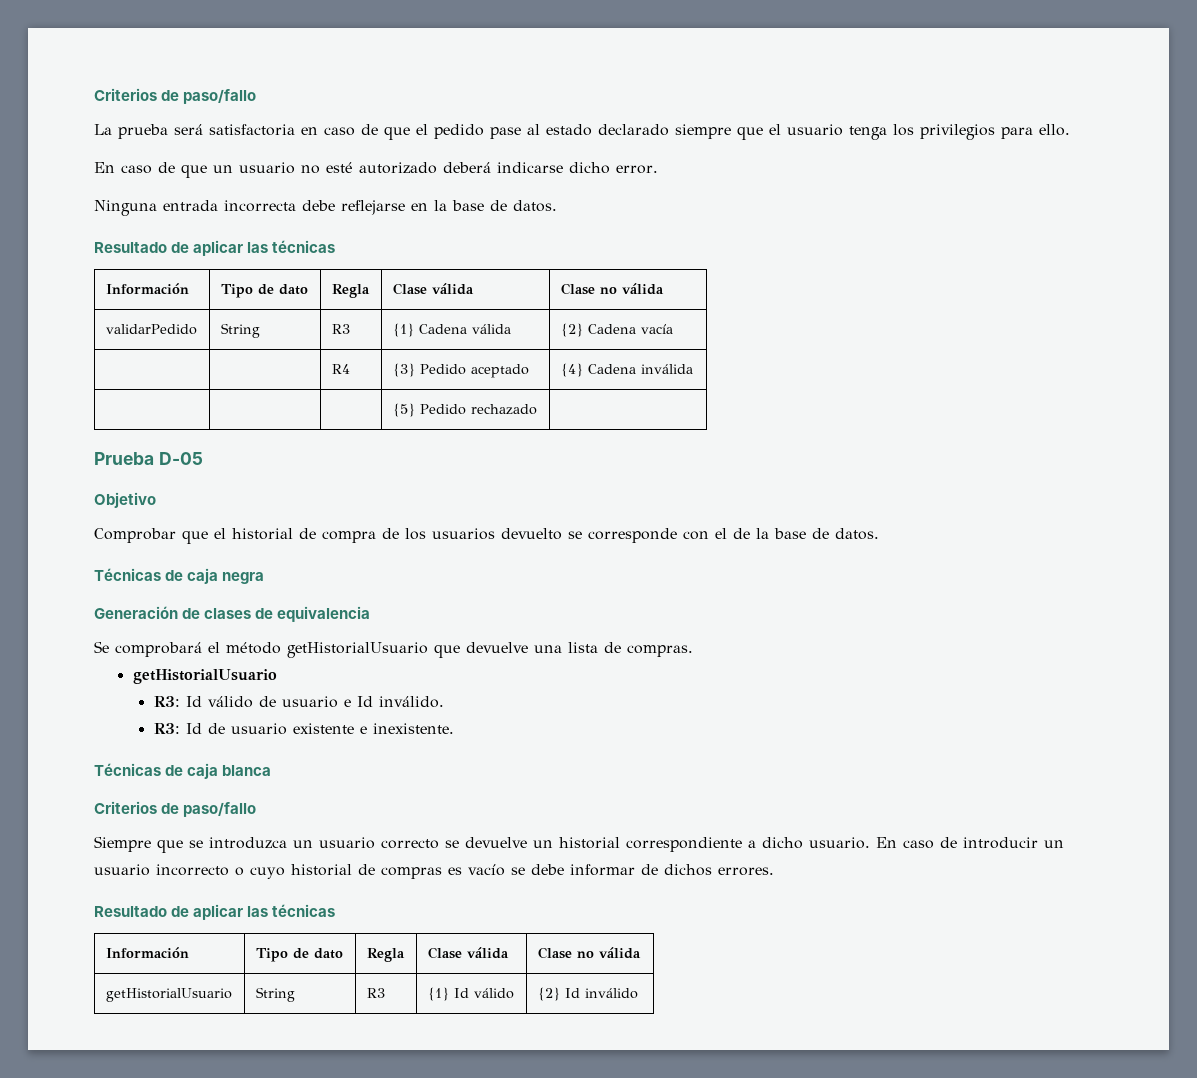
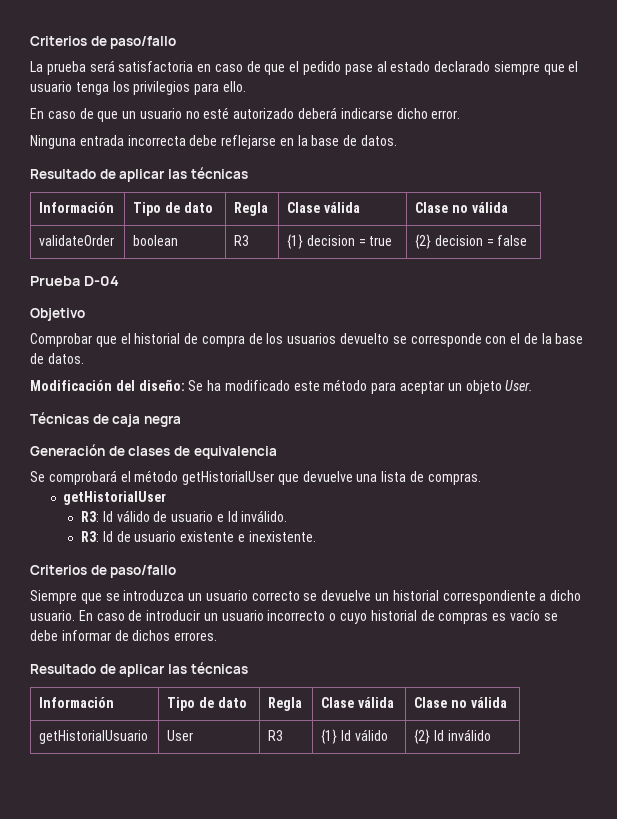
- validarPedido | String | R3 | {1} Cadena válida | {2} Cadena vacía
- | | R4 | {3} Pedido aceptado | {4} Cadena inválida
- | | | {5} Pedido rechazado |
+ validateOrder | boolean | R3 | {1} decision = true | {2} decision = false
- Prueba D-05
+ Prueba D-04
+ Modificación del diseño: Se ha modificado este método para aceptar un objeto User.
- Se comprobará el método getHistorialUsuario que devuelve una lista de compras.
- getHistorialUsuario
+ Se comprobará el método getHistorialUser que devuelve una lista de compras.
+ getHistorialUser
- Técnicas de caja blanca
- getHistorialUsuario | String | R3 | {1} Id válido | {2} Id inválido
+ getHistorialUsuario | User | R3 | {1} Id válido | {2} Id inválido

